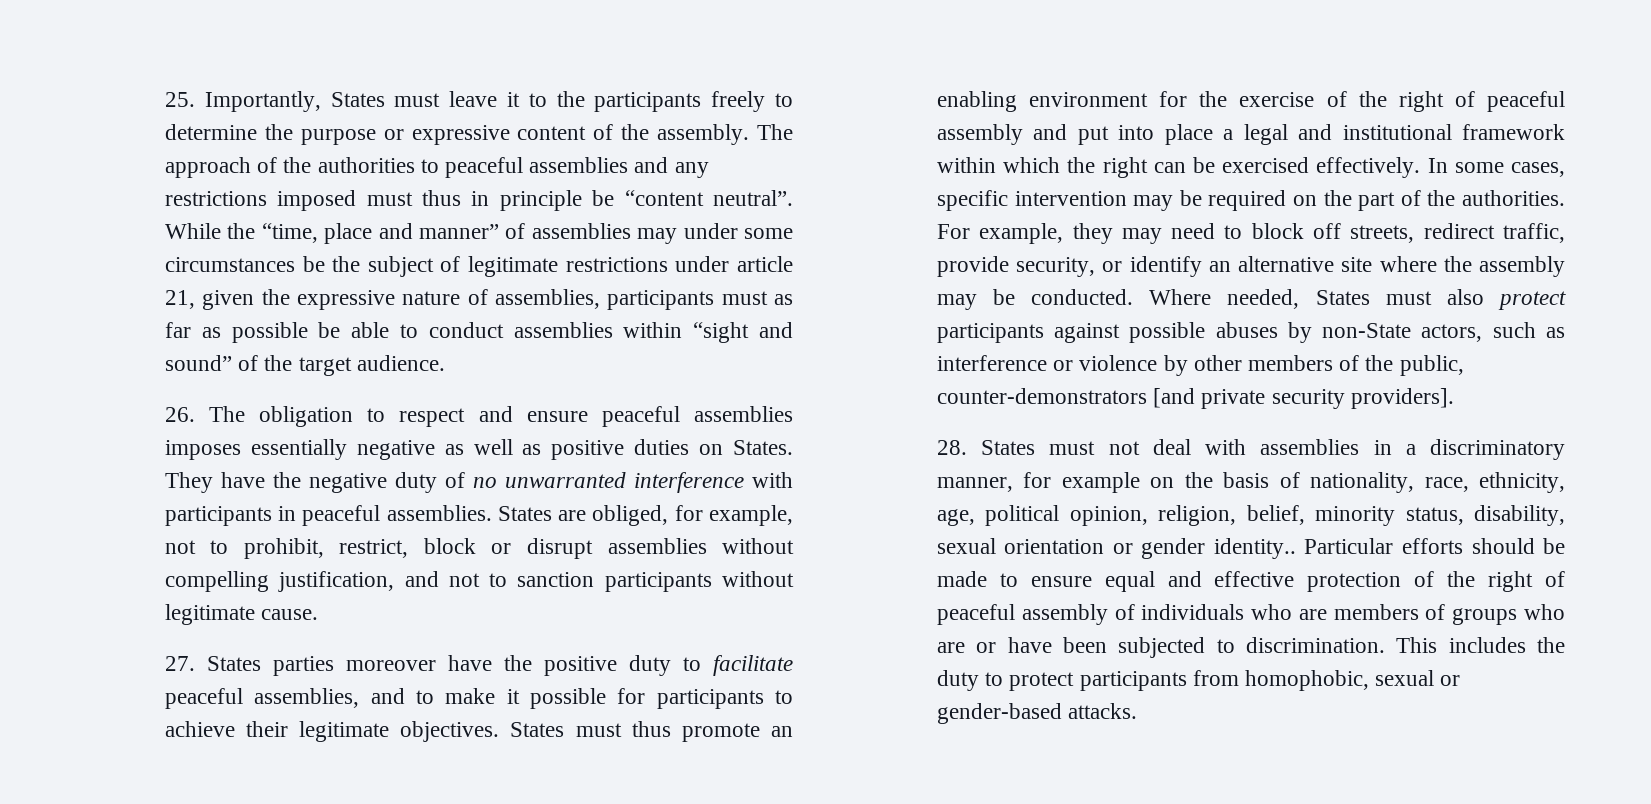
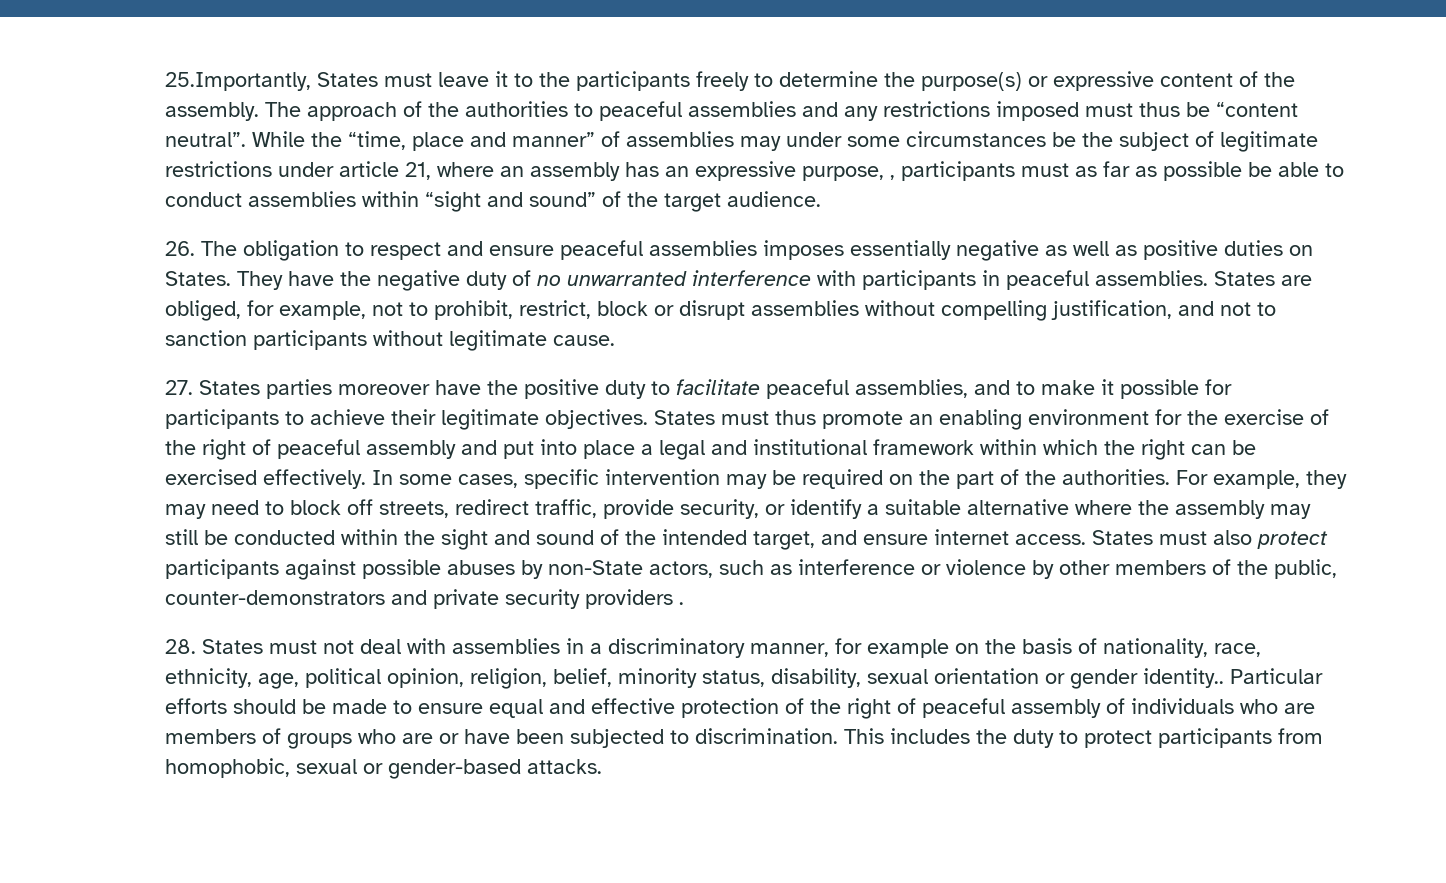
- 25. Importantly, States must leave it to the participants freely to determine the purpose or expressive content of the assembly.
+ 25.Importantly, States must leave it to the participants freely to determine the purpose(s) or expressive content of the assembly.
- The approach of the authorities to peaceful assemblies and any restrictions imposed must thus in principle be “content neutral”.
+ The approach of the authorities to peaceful assemblies and any restrictions imposed must thus be “content neutral”.
- While the “time, place and manner” of assemblies may under some circumstances be the subject of legitimate restrictions under article 21, given the expressive nature of assemblies, participants must as far as possible be able to conduct assemblies within “sight and sound” of the target audience.
+ While the “time, place and manner” of assemblies may under some circumstances be the subject of legitimate restrictions under article 21, where an assembly has an expressive purpose, , participants must as far as possible be able to conduct assemblies within “sight and sound” of the target audience.
- For example, they may need to block off streets, redirect traffic, provide security, or identify an alternative site where the assembly may be conducted. Where needed, States must also protect participants against possible abuses by non-State actors, such as interference or violence by other members of the public, counter-demonstrators [and private security providers].
+ For example, they may need to block off streets, redirect traffic, provide security, or identify a suitable alternative where the assembly may still be conducted within the sight and sound of the intended target, and ensure internet access. States must also protect participants against possible abuses by non-State actors, such as interference or violence by other members of the public, counter-demonstrators and private security providers .

